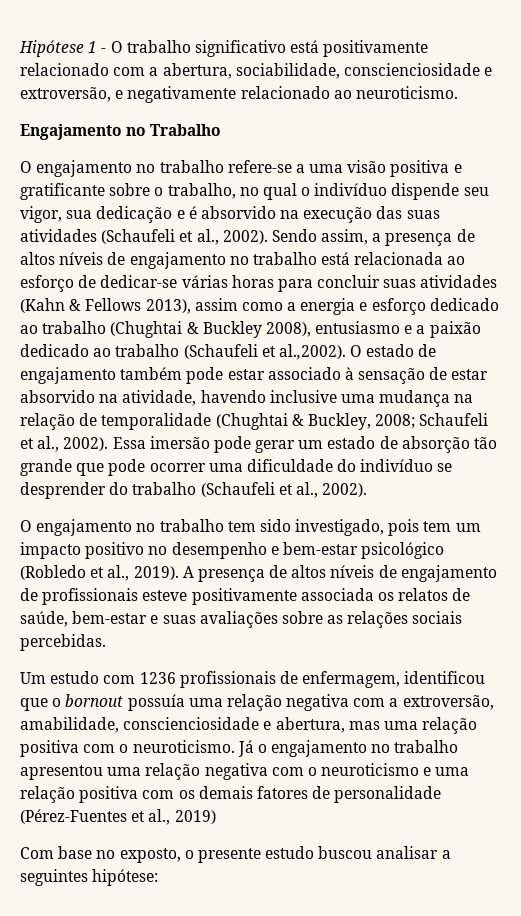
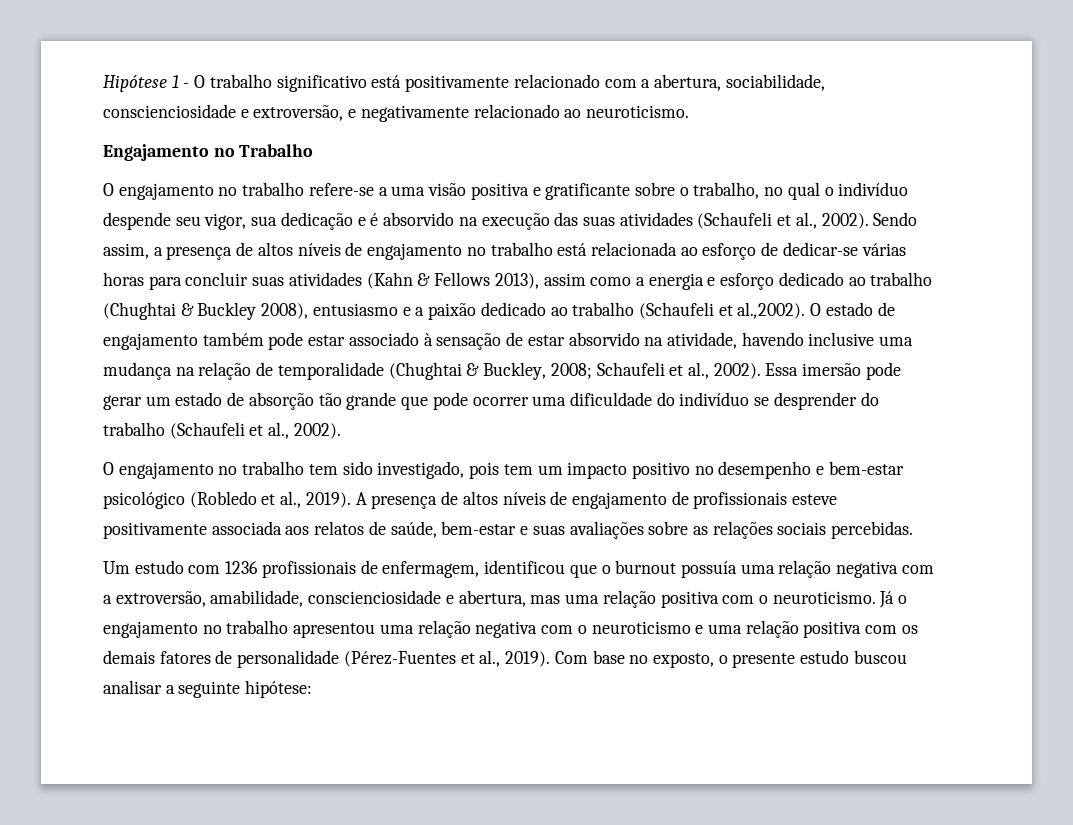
- O engajamento no trabalho refere-se a uma visão positiva e gratificante sobre o trabalho, no qual o indivíduo dispende seu vigor, sua dedicação e é absorvido na execução das suas atividades (Schaufeli et al., 2002).
+ O engajamento no trabalho refere-se a uma visão positiva e gratificante sobre o trabalho, no qual o indivíduo despende seu vigor, sua dedicação e é absorvido na execução das suas atividades (Schaufeli et al., 2002).
- A presença de altos níveis de engajamento de profissionais esteve positivamente associada os relatos de saúde, bem-estar e suas avaliações sobre as relações sociais percebidas.
+ A presença de altos níveis de engajamento de profissionais esteve positivamente associada aos relatos de saúde, bem-estar e suas avaliações sobre as relações sociais percebidas.
- Um estudo com 1236 profissionais de enfermagem, identificou que o bornout possuía uma relação negativa com a extroversão, amabilidade, conscienciosidade e abertura, mas uma relação positiva com o neuroticismo.
+ Um estudo com 1236 profissionais de enfermagem, identificou que o burnout possuía uma relação negativa com a extroversão, amabilidade, conscienciosidade e abertura, mas uma relação positiva com o neuroticismo.
- Já o engajamento no trabalho apresentou uma relação negativa com o neuroticismo e uma relação positiva com os demais fatores de personalidade (Pérez-Fuentes et al., 2019)
- Com base no exposto, o presente estudo buscou analisar a seguintes hipótese:
+ Já o engajamento no trabalho apresentou uma relação negativa com o neuroticismo e uma relação positiva com os demais fatores de personalidade (Pérez-Fuentes et al., 2019). Com base no exposto, o presente estudo buscou analisar a seguinte hipótese:

